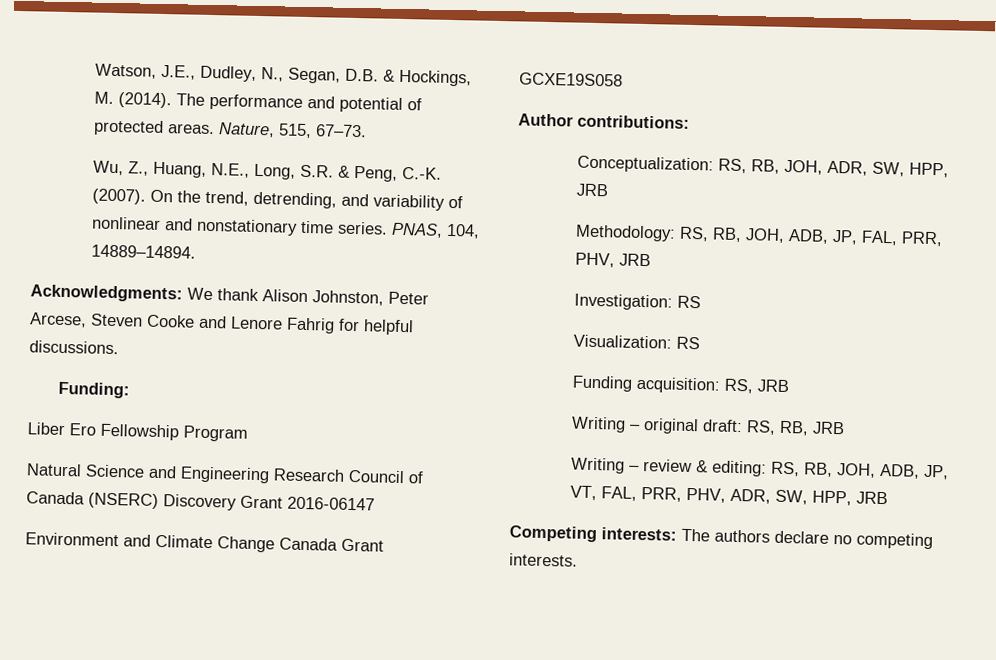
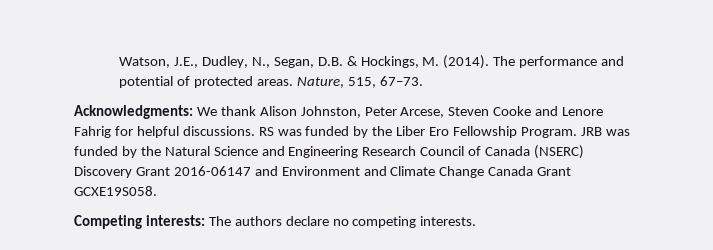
- Wu, Z., Huang, N.E., Long, S.R. & Peng, C.-K. (2007). On the trend, detrending, and variability of nonlinear and nonstationary time series. PNAS, 104, 14889–14894.
- Acknowledgments: We thank Alison Johnston, Peter Arcese, Steven Cooke and Lenore Fahrig for helpful discussions.
- Funding:
- Liber Ero Fellowship Program
- Natural Science and Engineering Research Council of Canada (NSERC) Discovery Grant 2016-06147
- Environment and Climate Change Canada Grant GCXE19S058
- Author contributions:
- Conceptualization: RS, RB, JOH, ADR, SW, HPP, JRB
- Methodology: RS, RB, JOH, ADB, JP, FAL, PRR, PHV, JRB
- Investigation: RS
- Visualization: RS
- Funding acquisition: RS, JRB
- Writing – original draft: RS, RB, JRB
- Writing – review & editing: RS, RB, JOH, ADB, JP, VT, FAL, PRR, PHV, ADR, SW, HPP, JRB
+ Acknowledgments: We thank Alison Johnston, Peter Arcese, Steven Cooke and Lenore Fahrig for helpful discussions. RS was funded by the Liber Ero Fellowship Program. JRB was funded by the Natural Science and Engineering Research Council of Canada (NSERC) Discovery Grant 2016-06147 and Environment and Climate Change Canada Grant GCXE19S058.

